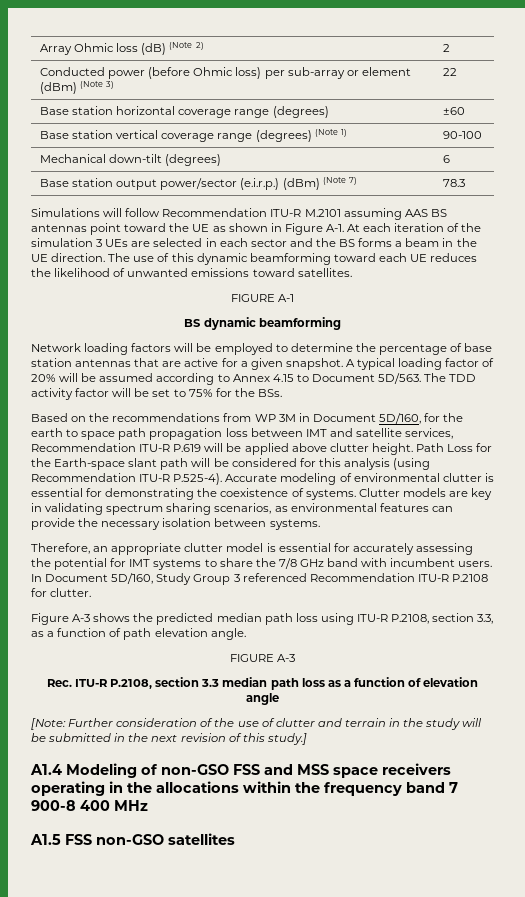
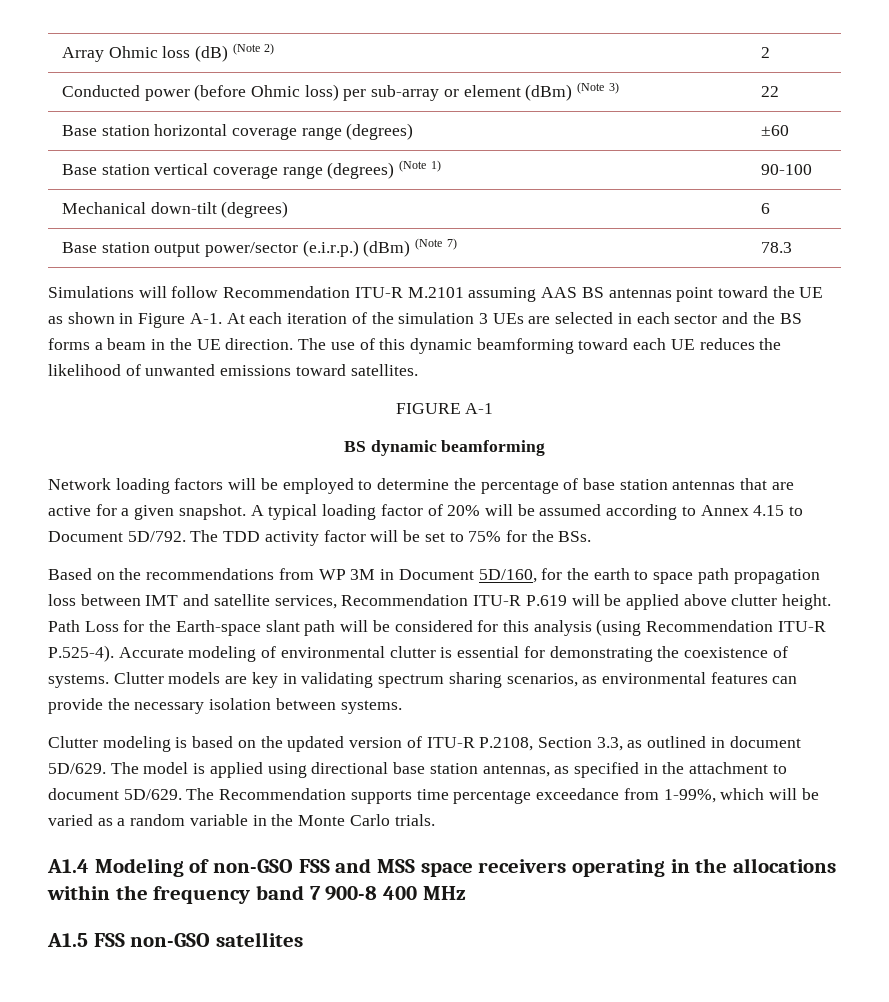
- A typical loading factor of 20% will be assumed according to Annex 4.15 to Document 5D/563.
+ A typical loading factor of 20% will be assumed according to Annex 4.15 to Document 5D/792.
- Therefore, an appropriate clutter model is essential for accurately assessing the potential for IMT systems to share the 7/8 GHz band with incumbent users. In Document 5D/160, Study Group 3 referenced Recommendation ITU-R P.2108 for clutter.
- Figure A-3 shows the predicted median path loss using ITU-R P.2108, section 3.3, as a function of path elevation angle.
- FIGURE A-3
- Rec. ITU-R P.2108, section 3.3 median path loss as a function of elevation angle
- [Note: Further consideration of the use of clutter and terrain in the study will be submitted in the next revision of this study.]
+ Clutter modeling is based on the updated version of ITU-R P.2108, Section 3.3, as outlined in document 5D/629. The model is applied using directional base station antennas, as specified in the attachment to document 5D/629. The Recommendation supports time percentage exceedance from 1-99%, which will be varied as a random variable in the Monte Carlo trials.

